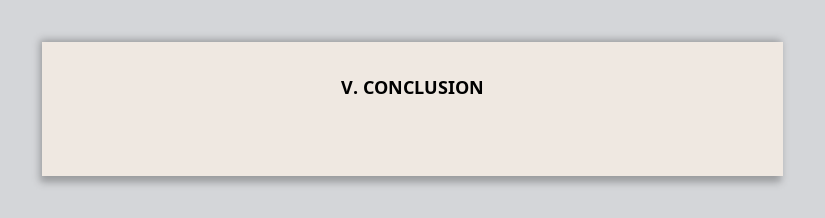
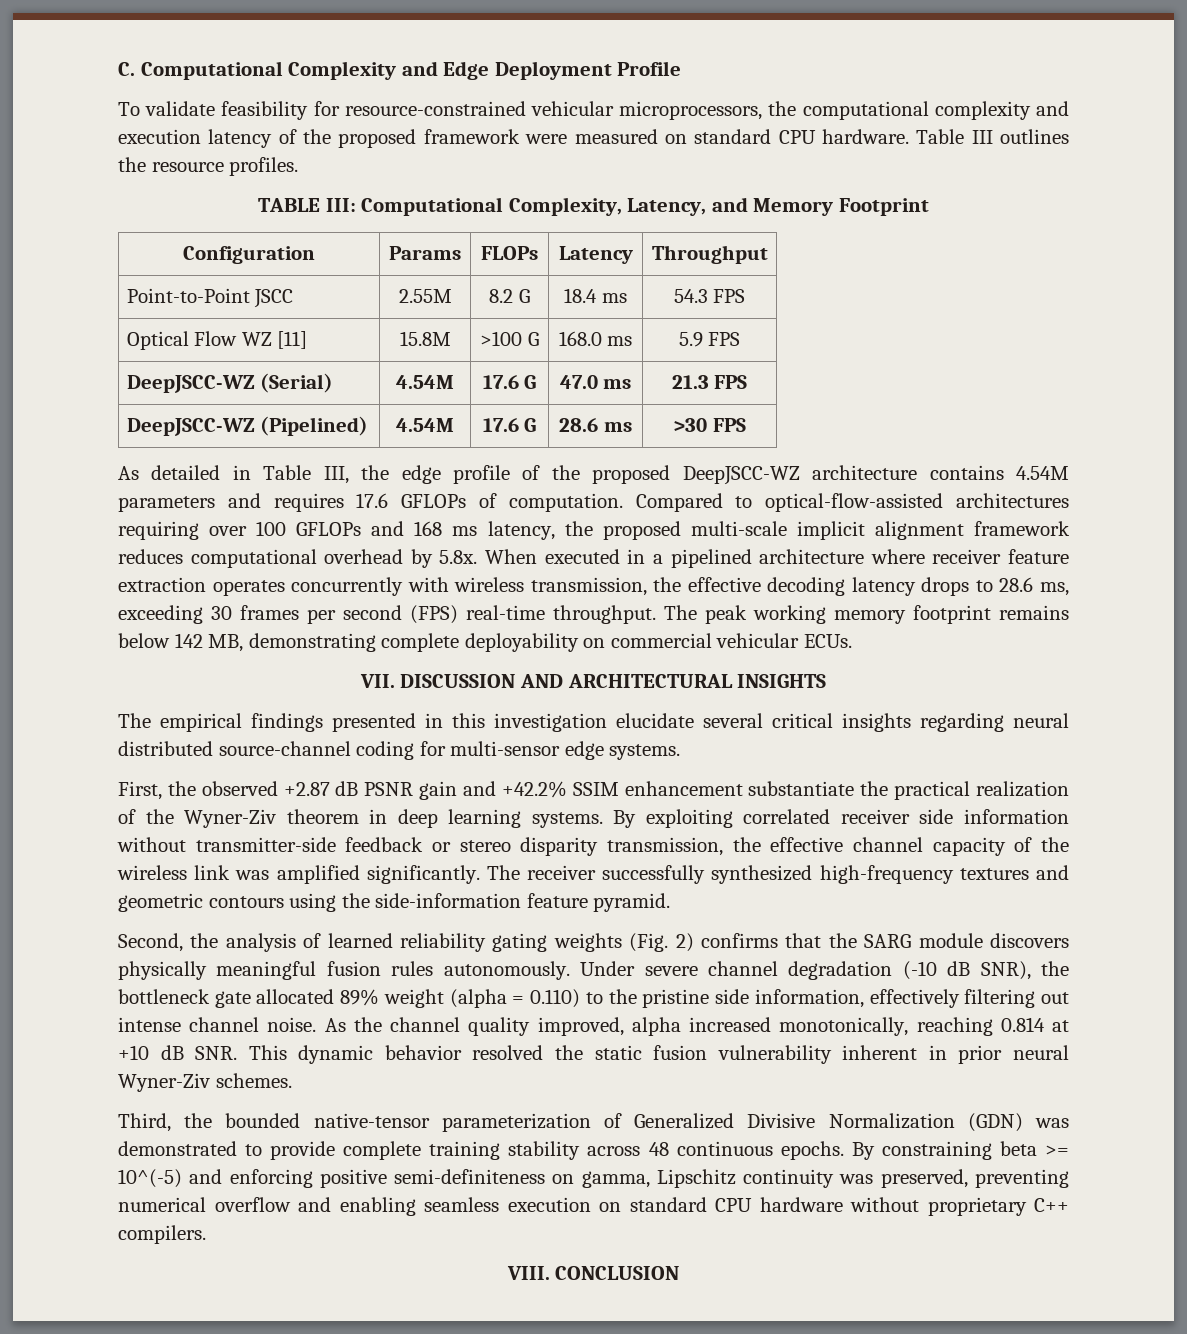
- V. CONCLUSION
+ C. Computational Complexity and Edge Deployment Profile
+ To validate feasibility for resource-constrained vehicular microprocessors, the computational complexity and execution latency of the proposed framework were measured on standard CPU hardware. Table III outlines the resource profiles.
+ TABLE III: Computational Complexity, Latency, and Memory Footprint
+ Configuration | Params | FLOPs | Latency | Throughput
+ Point-to-Point JSCC | 2.55M | 8.2 G | 18.4 ms | 54.3 FPS
+ Optical Flow WZ [11] | 15.8M | >100 G | 168.0 ms | 5.9 FPS
+ DeepJSCC-WZ (Serial) | 4.54M | 17.6 G | 47.0 ms | 21.3 FPS
+ DeepJSCC-WZ (Pipelined) | 4.54M | 17.6 G | 28.6 ms | >30 FPS
+ As detailed in Table III, the edge profile of the proposed DeepJSCC-WZ architecture contains 4.54M parameters and requires 17.6 GFLOPs of computation. Compared to optical-flow-assisted architectures requiring over 100 GFLOPs and 168 ms latency, the proposed multi-scale implicit alignment framework reduces computational overhead by 5.8x. When executed in a pipelined architecture where receiver feature extraction operates concurrently with wireless transmission, the effective decoding latency drops to 28.6 ms, exceeding 30 frames per second (FPS) real-time throughput. The peak working memory footprint remains below 142 MB, demonstrating complete deployability on commercial vehicular ECUs.
+ VII. DISCUSSION AND ARCHITECTURAL INSIGHTS
+ The empirical findings presented in this investigation elucidate several critical insights regarding neural distributed source-channel coding for multi-sensor edge systems.
+ First, the observed +2.87 dB PSNR gain and +42.2% SSIM enhancement substantiate the practical realization of the Wyner-Ziv theorem in deep learning systems. By exploiting correlated receiver side information without transmitter-side feedback or stereo disparity transmission, the effective channel capacity of the wireless link was amplified significantly. The receiver successfully synthesized high-frequency textures and geometric contours using the side-information feature pyramid.
+ Second, the analysis of learned reliability gating weights (Fig. 2) confirms that the SARG module discovers physically meaningful fusion rules autonomously. Under severe channel degradation (-10 dB SNR), the bottleneck gate allocated 89% weight (alpha = 0.110) to the pristine side information, effectively filtering out intense channel noise. As the channel quality improved, alpha increased monotonically, reaching 0.814 at +10 dB SNR. This dynamic behavior resolved the static fusion vulnerability inherent in prior neural Wyner-Ziv schemes.
+ Third, the bounded native-tensor parameterization of Generalized Divisive Normalization (GDN) was demonstrated to provide complete training stability across 48 continuous epochs. By constraining beta >= 10^(-5) and enforcing positive semi-definiteness on gamma, Lipschitz continuity was preserved, preventing numerical overflow and enabling seamless execution on standard CPU hardware without proprietary C++ compilers.
+ VIII. CONCLUSION

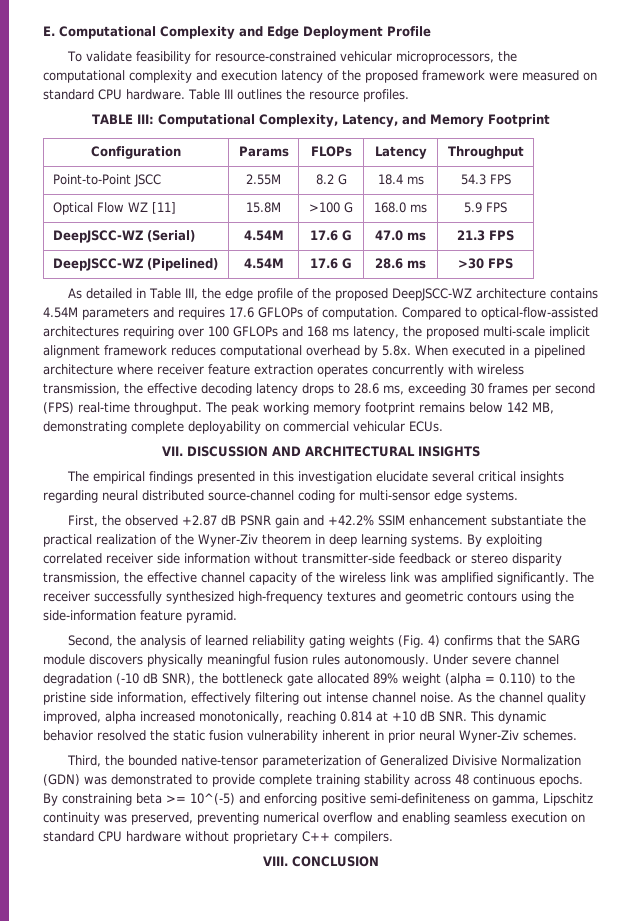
- C. Computational Complexity and Edge Deployment Profile
+ E. Computational Complexity and Edge Deployment Profile
- Second, the analysis of learned reliability gating weights (Fig. 2) confirms that the SARG module discovers physically meaningful fusion rules autonomously.
+ Second, the analysis of learned reliability gating weights (Fig. 4) confirms that the SARG module discovers physically meaningful fusion rules autonomously.

